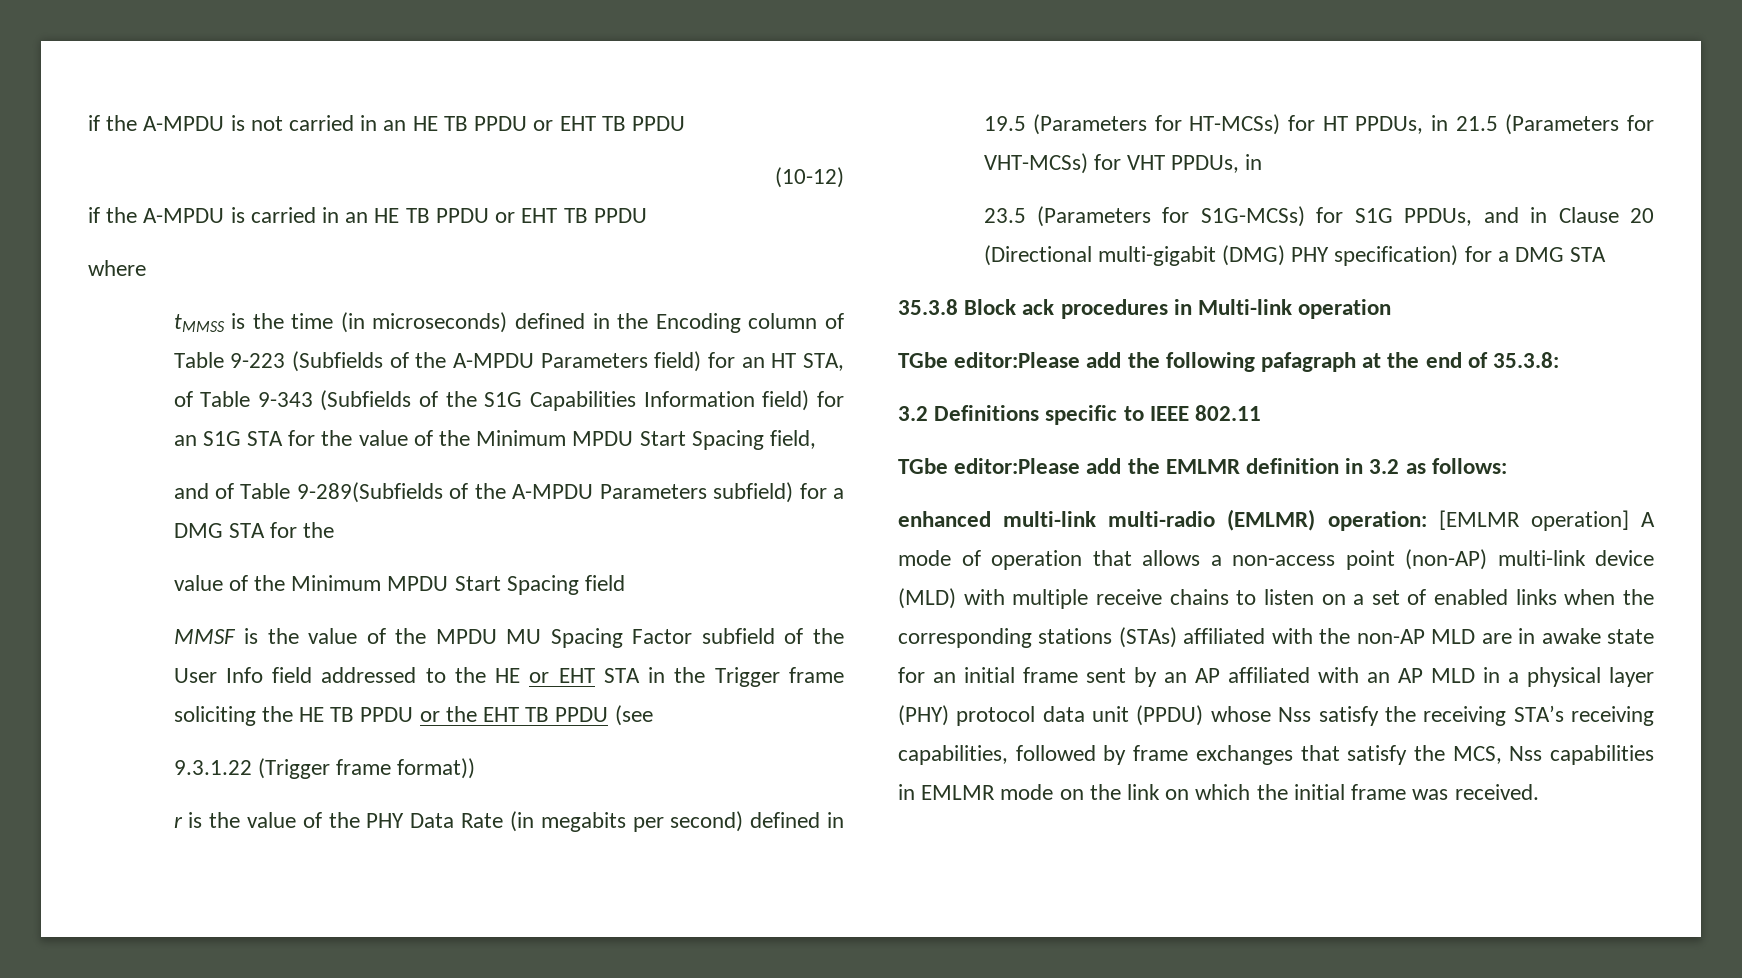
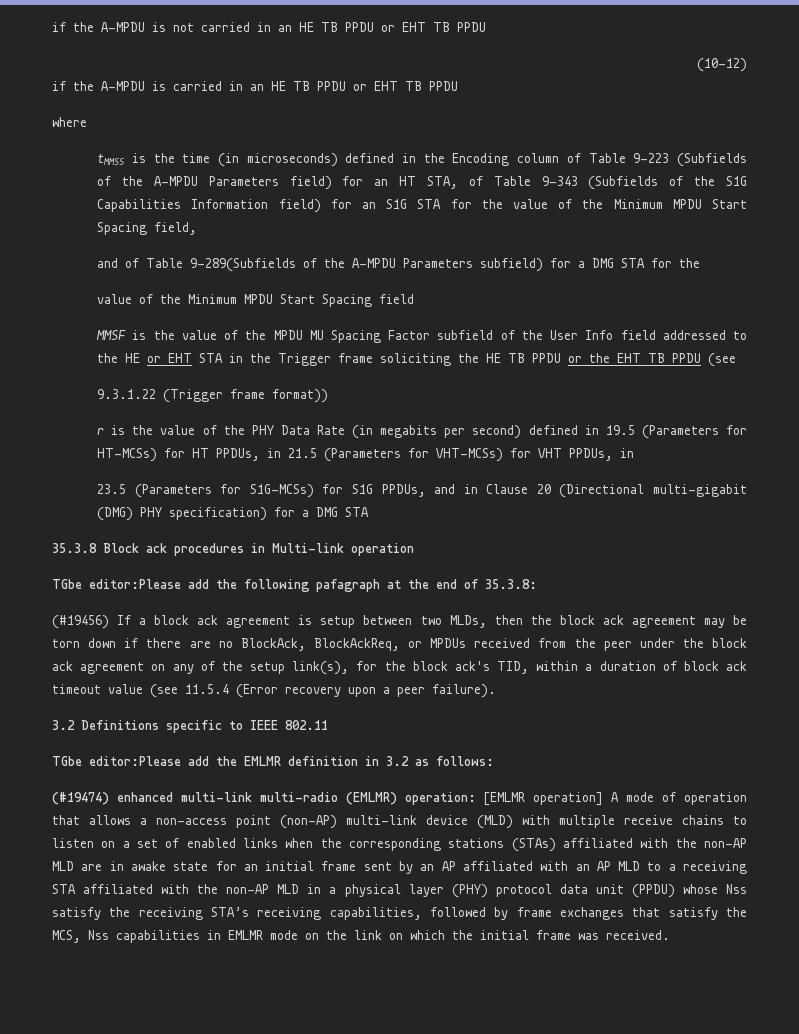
+ (#19456) If a block ack agreement is setup between two MLDs, then the block ack agreement may be torn down if there are no BlockAck, BlockAckReq, or MPDUs received from the peer under the block ack agreement on any of the setup link(s), for the block ack's TID, within a duration of block ack timeout value (see 11.5.4 (Error recovery upon a peer failure).
- enhanced multi-link multi-radio (EMLMR) operation:
+ (#19474) enhanced multi-link multi-radio (EMLMR) operation:
- [EMLMR operation] A mode of operation that allows a non-access point (non-AP) multi-link device (MLD) with multiple receive chains to listen on a set of enabled links when the corresponding stations (STAs) affiliated with the non-AP MLD are in awake state for an initial frame sent by an AP affiliated with an AP MLD in a physical layer (PHY) protocol data unit (PPDU) whose Nss satisfy the receiving STA’s receiving capabilities, followed by frame exchanges that satisfy the MCS, Nss capabilities in EMLMR mode on the link on which the initial frame was received.
+ [EMLMR operation] A mode of operation that allows a non-access point (non-AP) multi-link device (MLD) with multiple receive chains to listen on a set of enabled links when the corresponding stations (STAs) affiliated with the non-AP MLD are in awake state for an initial frame sent by an AP affiliated with an AP MLD to a receiving STA affiliated with the non-AP MLD in a physical layer (PHY) protocol data unit (PPDU) whose Nss satisfy the receiving STA’s receiving capabilities, followed by frame exchanges that satisfy the MCS, Nss capabilities in EMLMR mode on the link on which the initial frame was received.

